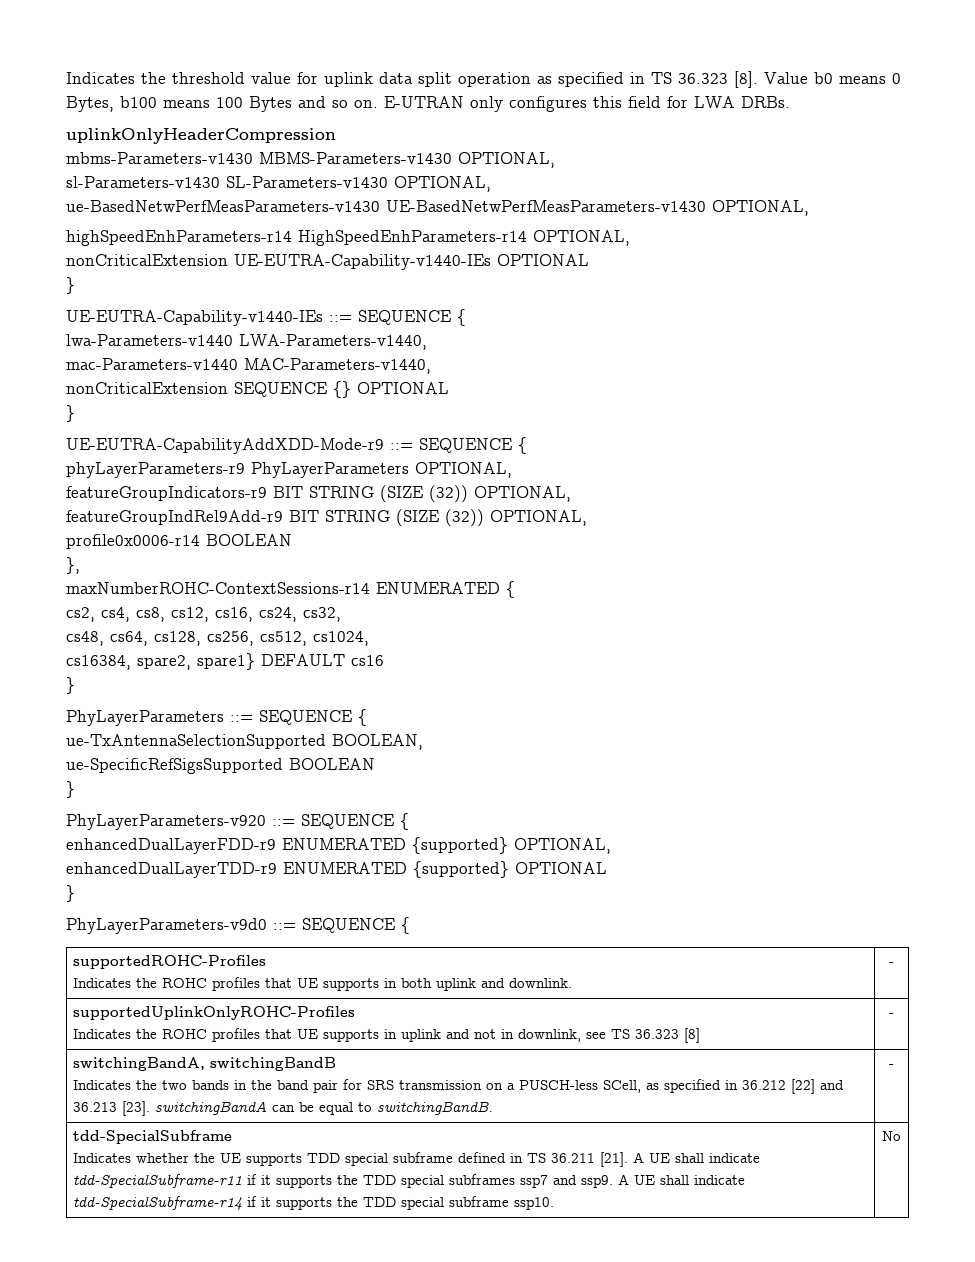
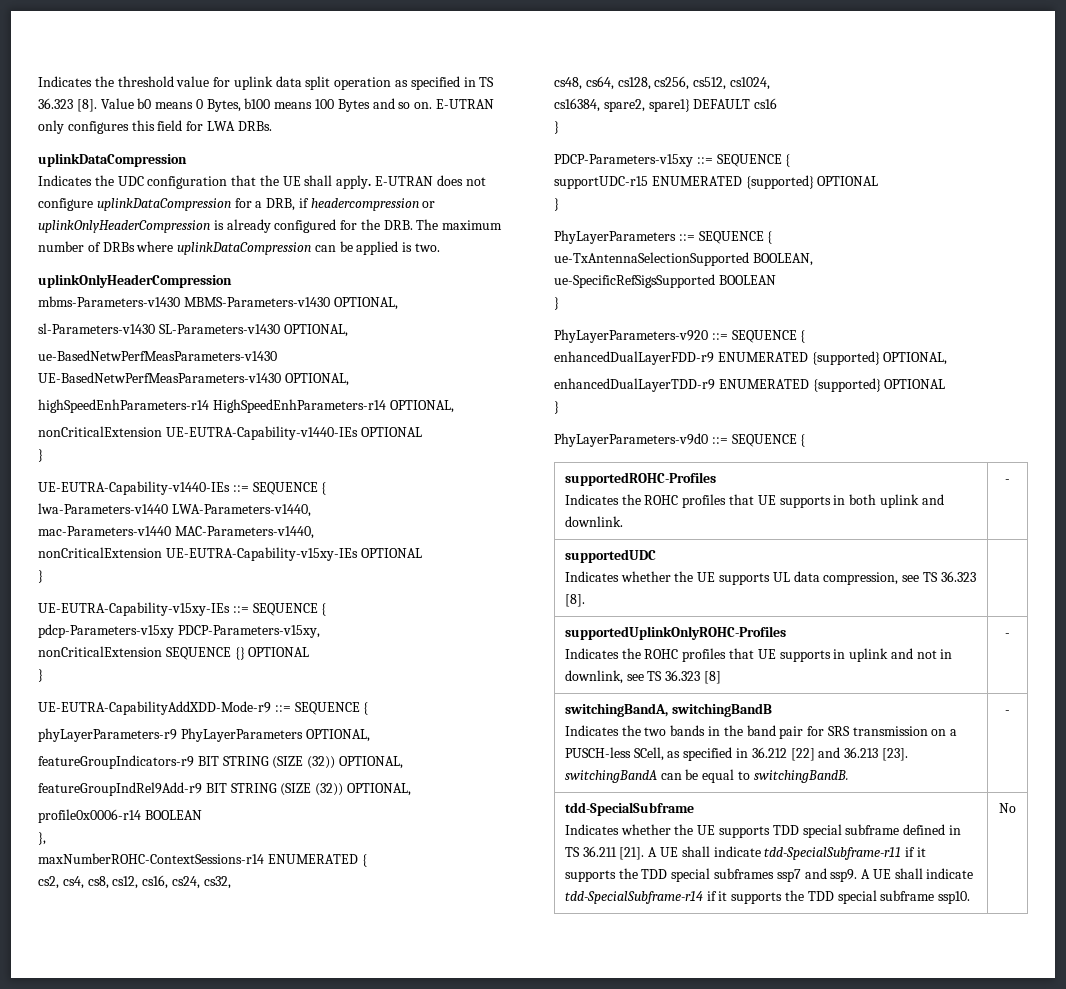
  E-UTRAN only configures this field for LWA DRBs.
+ uplinkDataCompression
+ Indicates the UDC configuration that the UE shall apply. E-UTRAN does not configure uplinkDataCompression for a DRB, if headercompression or uplinkOnlyHeaderCompression is already configured for the DRB. The maximum number of DRBs where uplinkDataCompression can be applied is two.
+ nonCriticalExtension UE-EUTRA-Capability-v15xy-IEs OPTIONAL
+ }
+ UE-EUTRA-Capability-v15xy-IEs ::= SEQUENCE {
+ pdcp-Parameters-v15xy PDCP-Parameters-v15xy,
+ PDCP-Parameters-v15xy ::= SEQUENCE {
+ supportUDC-r15 ENUMERATED {supported} OPTIONAL
+ }
+ supportedUDC
+ Indicates whether the UE supports UL data compression, see TS 36.323 [8]. |

